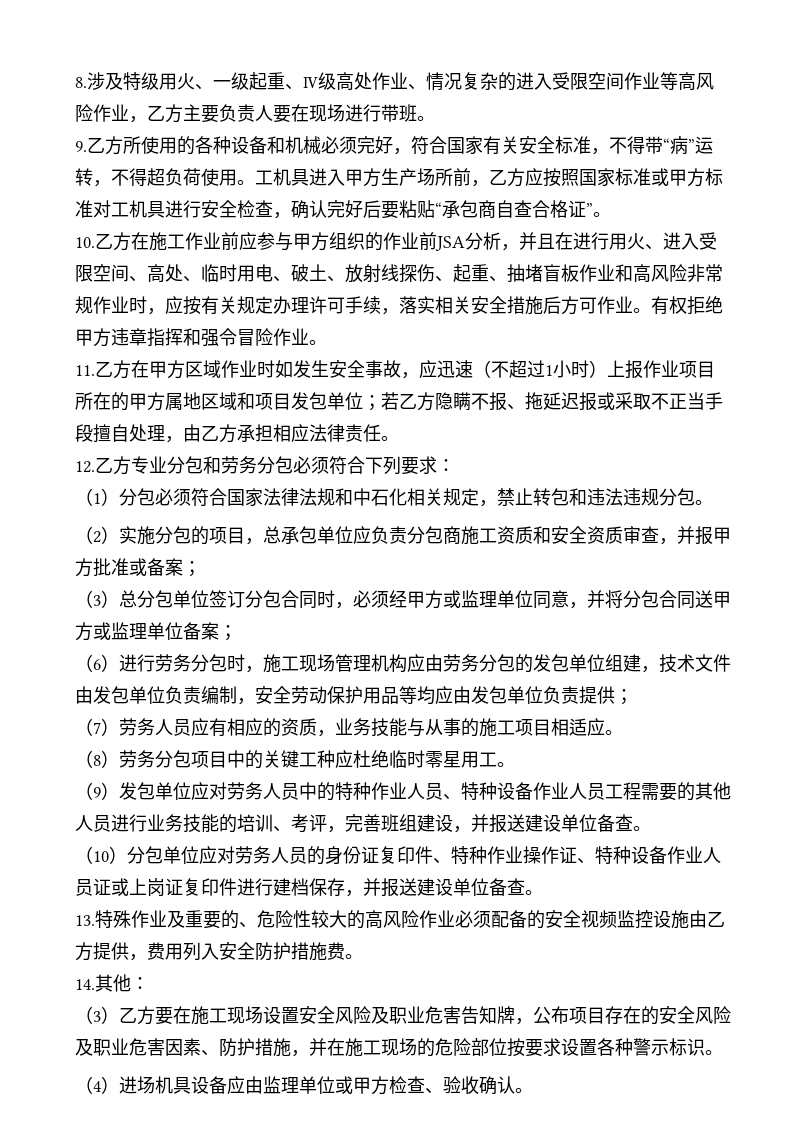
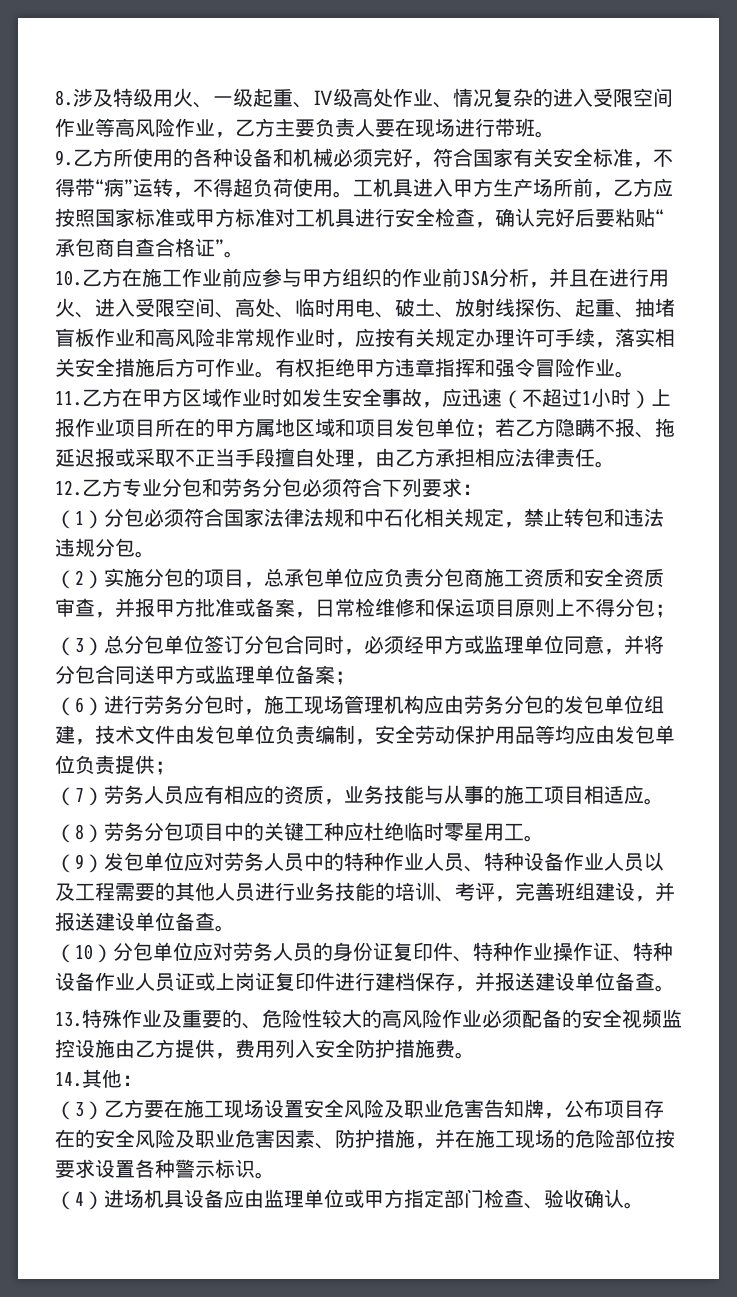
- （2）实施分包的项目，总承包单位应负责分包商施工资质和安全资质审查，并报甲方批准或备案；
+ （2）实施分包的项目，总承包单位应负责分包商施工资质和安全资质审查，并报甲方批准或备案，日常检维修和保运项目原则上不得分包；
- （9）发包单位应对劳务人员中的特种作业人员、特种设备作业人员工程需要的其他人员进行业务技能的培训、考评，完善班组建设，并报送建设单位备查。
+ （9）发包单位应对劳务人员中的特种作业人员、特种设备作业人员以及工程需要的其他人员进行业务技能的培训、考评，完善班组建设，并报送建设单位备查。
- （4）进场机具设备应由监理单位或甲方检查、验收确认。
+ （4）进场机具设备应由监理单位或甲方指定部门检查、验收确认。

